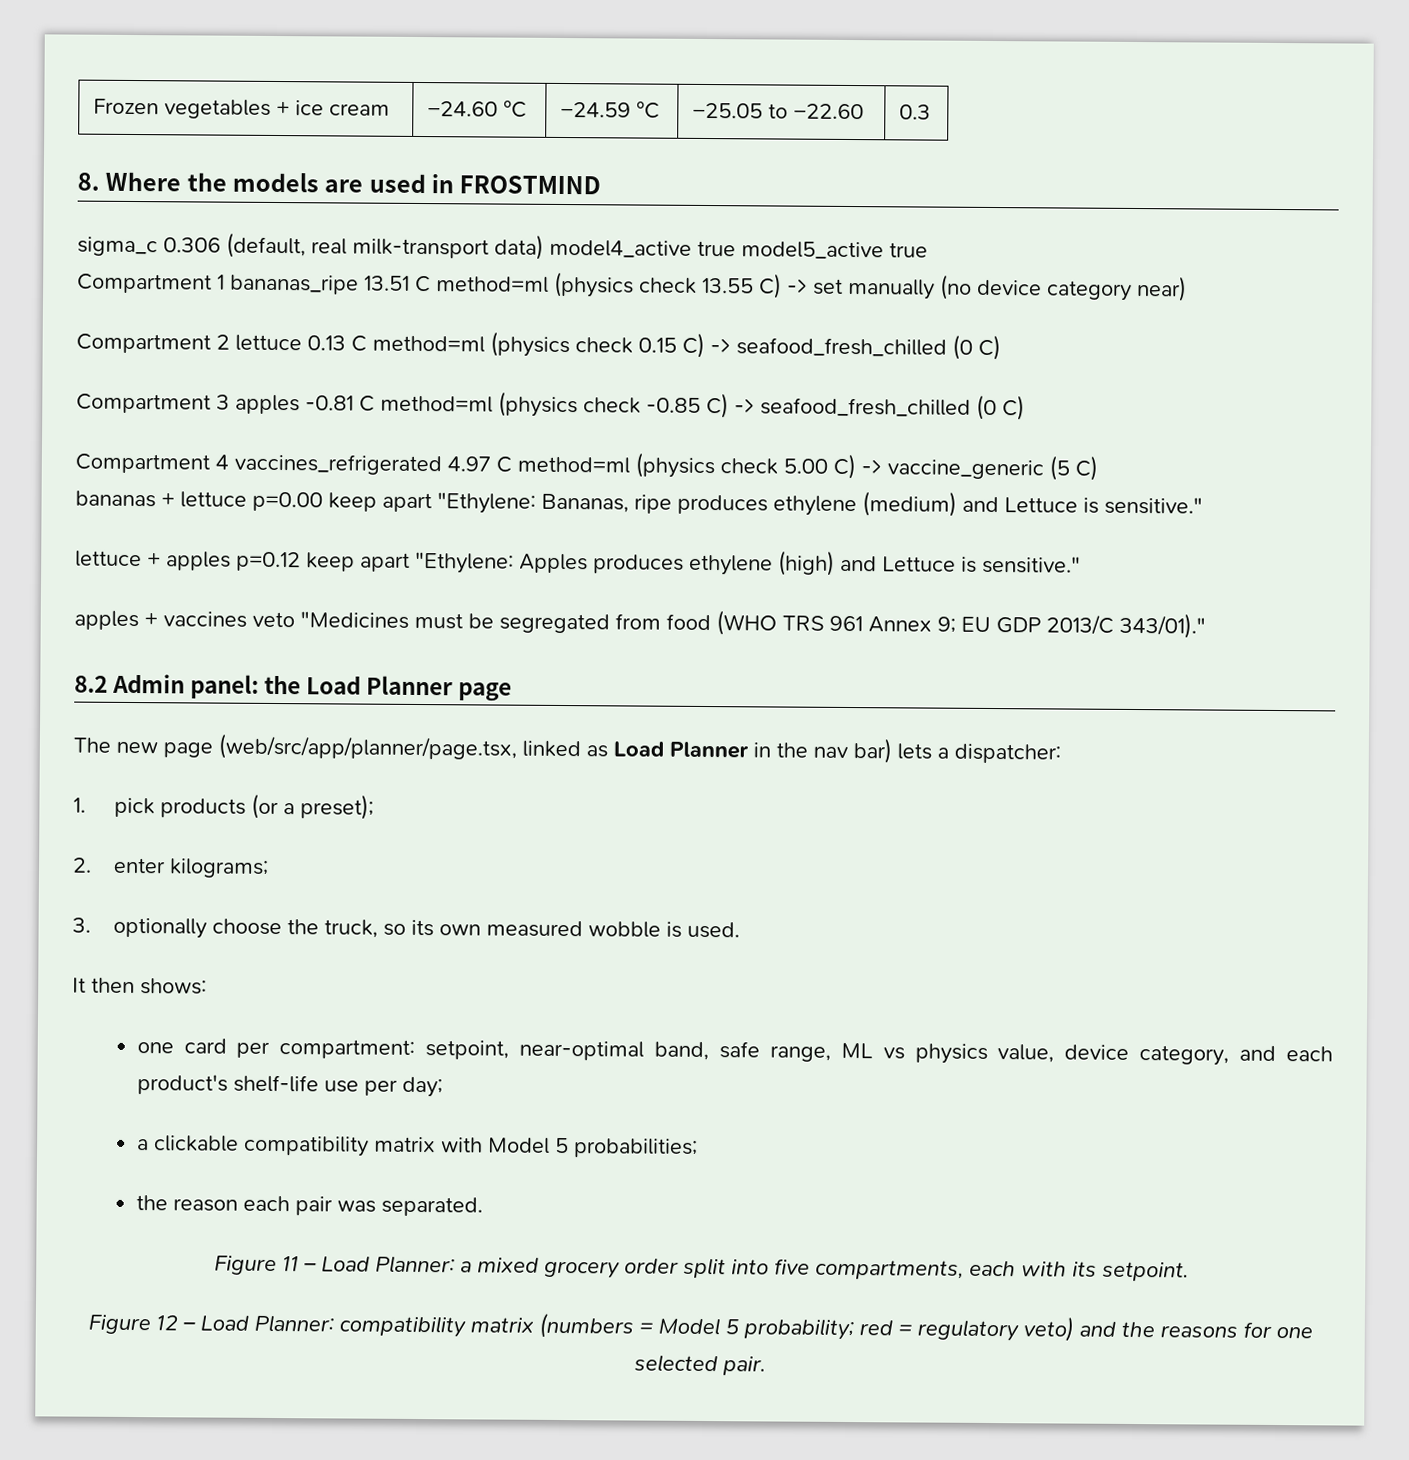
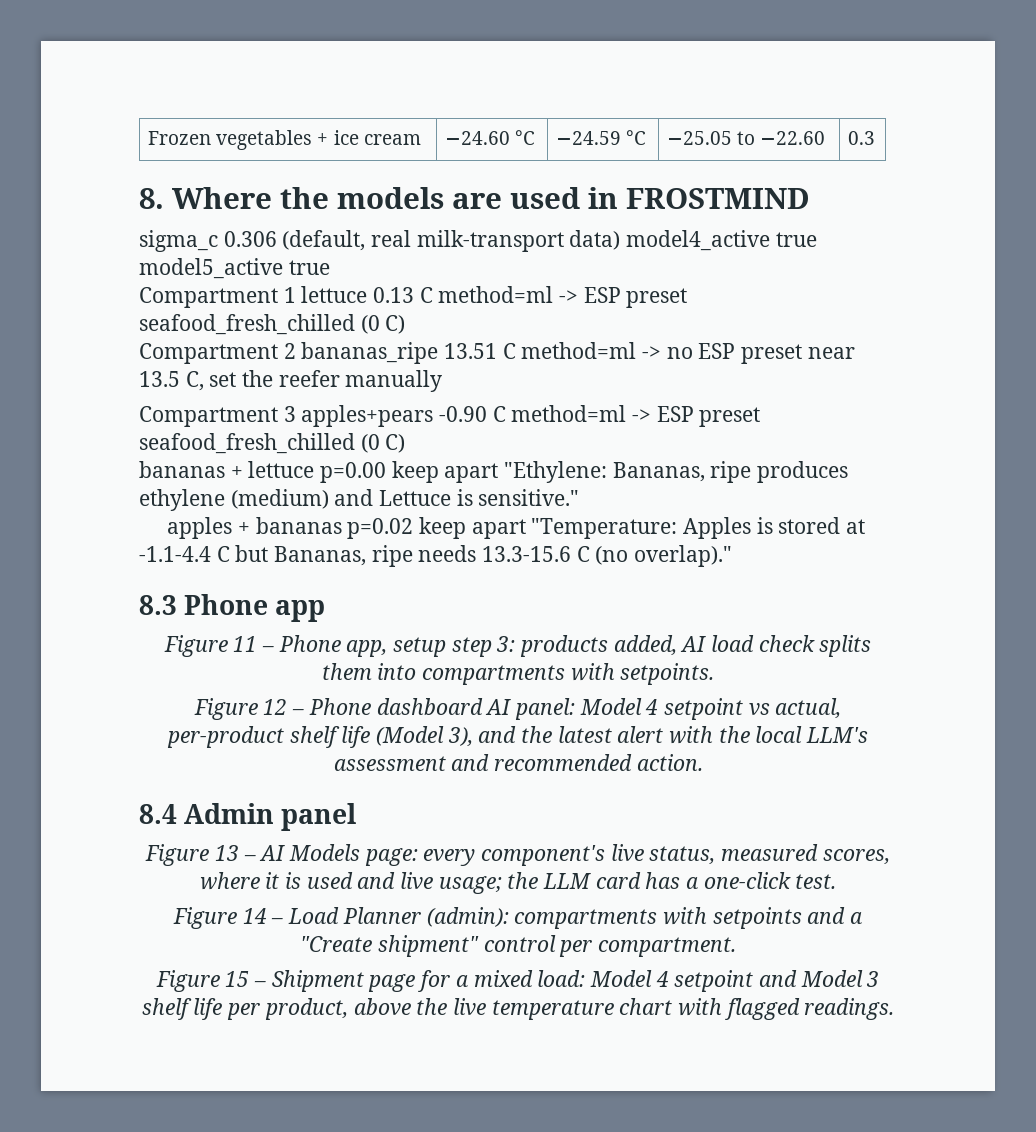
- Compartment 1 bananas_ripe 13.51 C method=ml (physics check 13.55 C) -> set manually (no device category near)
- Compartment 2 lettuce 0.13 C method=ml (physics check 0.15 C) -> seafood_fresh_chilled (0 C)
- Compartment 3 apples -0.81 C method=ml (physics check -0.85 C) -> seafood_fresh_chilled (0 C)
- Compartment 4 vaccines_refrigerated 4.97 C method=ml (physics check 5.00 C) -> vaccine_generic (5 C)
+ Compartment 1 lettuce 0.13 C method=ml -> ESP preset seafood_fresh_chilled (0 C)
+ Compartment 2 bananas_ripe 13.51 C method=ml -> no ESP preset near 13.5 C, set the reefer manually
+ Compartment 3 apples+pears -0.90 C method=ml -> ESP preset seafood_fresh_chilled (0 C)
- lettuce + apples p=0.12 keep apart "Ethylene: Apples produces ethylene (high) and Lettuce is sensitive."
- apples + vaccines veto "Medicines must be segregated from food (WHO TRS 961 Annex 9; EU GDP 2013/C 343/01)."
- 8.2 Admin panel: the Load Planner page
- The new page (web/src/app/planner/page.tsx, linked as Load Planner in the nav bar) lets a dispatcher:
- 1. pick products (or a preset);
- 2. enter kilograms;
- 3. optionally choose the truck, so its own measured wobble is used.
- It then shows:
- one card per compartment: setpoint, near-optimal band, safe range, ML vs physics value, device category, and each product's shelf-life use per day;
- a clickable compatibility matrix with Model 5 probabilities;
- the reason each pair was separated.
- Figure 11 – Load Planner: a mixed grocery order split into five compartments, each with its setpoint.
- Figure 12 – Load Planner: compatibility matrix (numbers = Model 5 probability; red = regulatory veto) and the reasons for one selected pair.
+ apples + bananas p=0.02 keep apart "Temperature: Apples is stored at -1.1-4.4 C but Bananas, ripe needs 13.3-15.6 C (no overlap)."
+ 8.3 Phone app
+ Figure 11 – Phone app, setup step 3: products added, AI load check splits them into compartments with setpoints.
+ Figure 12 – Phone dashboard AI panel: Model 4 setpoint vs actual, per-product shelf life (Model 3), and the latest alert with the local LLM's assessment and recommended action.
+ 8.4 Admin panel
+ Figure 13 – AI Models page: every component's live status, measured scores, where it is used and live usage; the LLM card has a one-click test.
+ Figure 14 – Load Planner (admin): compartments with setpoints and a "Create shipment" control per compartment.
+ Figure 15 – Shipment page for a mixed load: Model 4 setpoint and Model 3 shelf life per product, above the live temperature chart with flagged readings.

